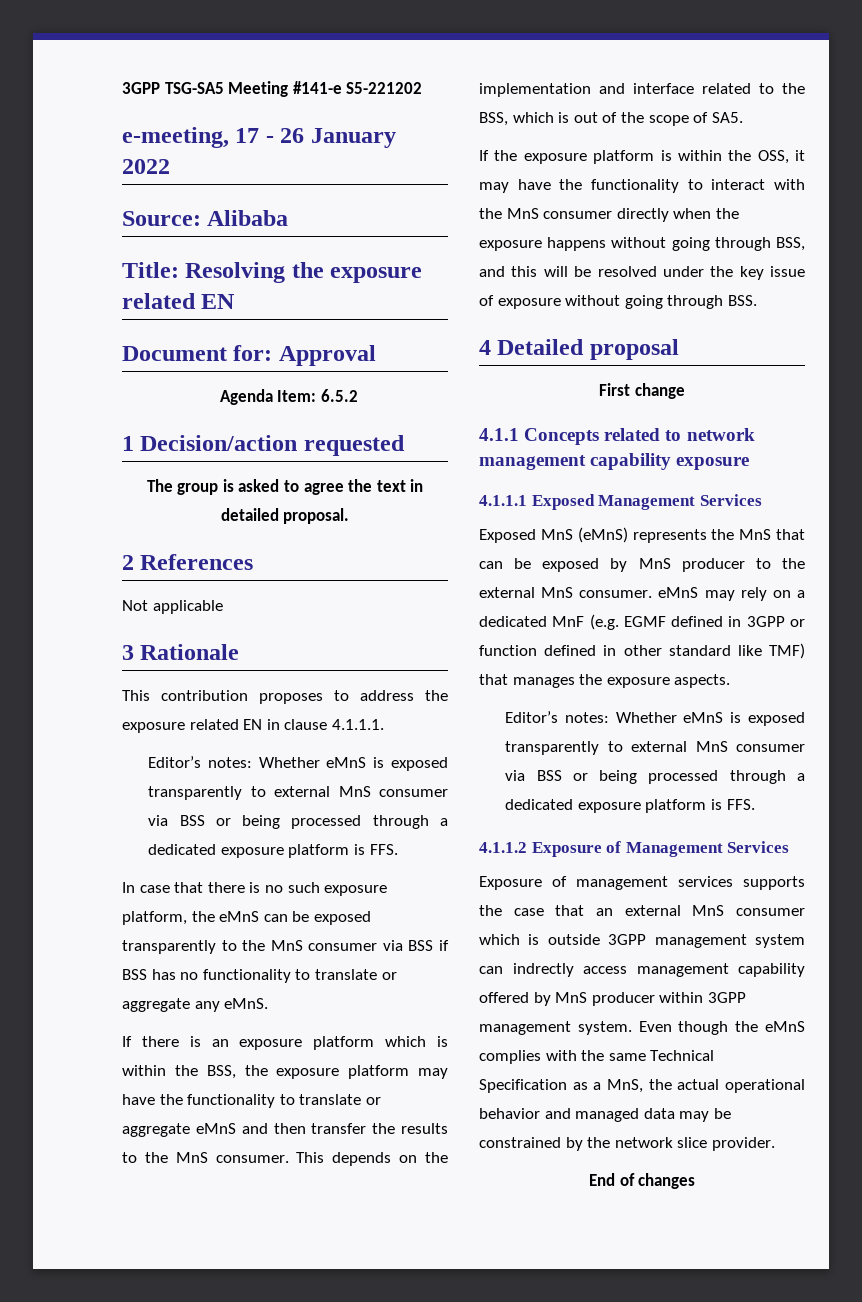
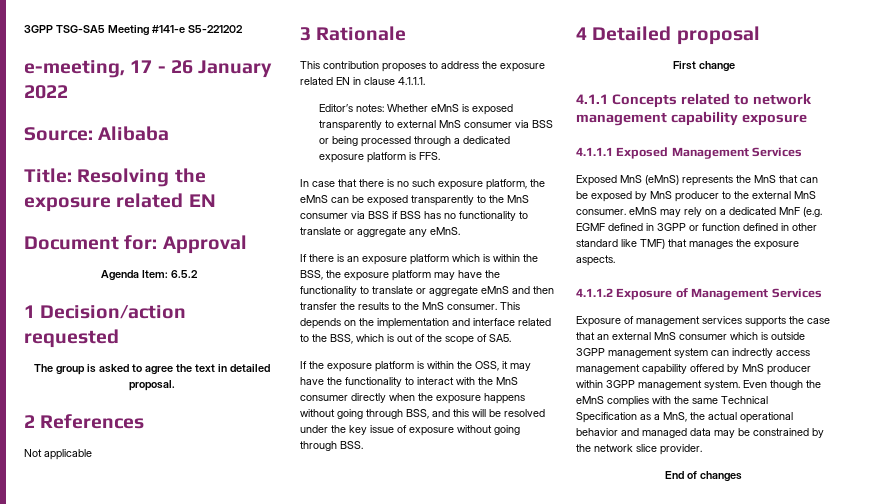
  Exposed MnS (eMnS) represents the MnS that can be exposed by MnS producer to the external MnS consumer. eMnS may rely on a dedicated MnF (e.g. EGMF defined in 3GPP or function defined in other standard like TMF) that manages the exposure aspects.
- Editor’s notes: Whether eMnS is exposed transparently to external MnS consumer via BSS or being processed through a dedicated exposure platform is FFS.

